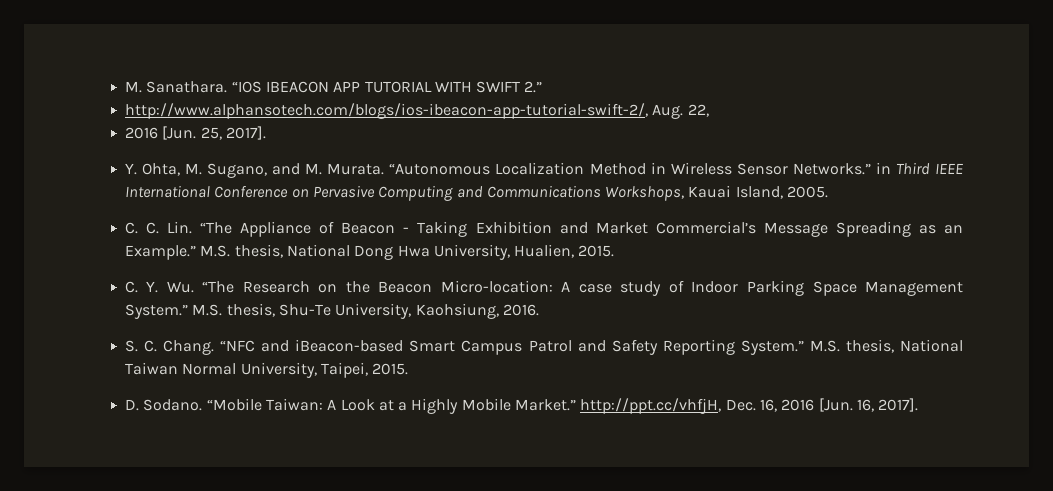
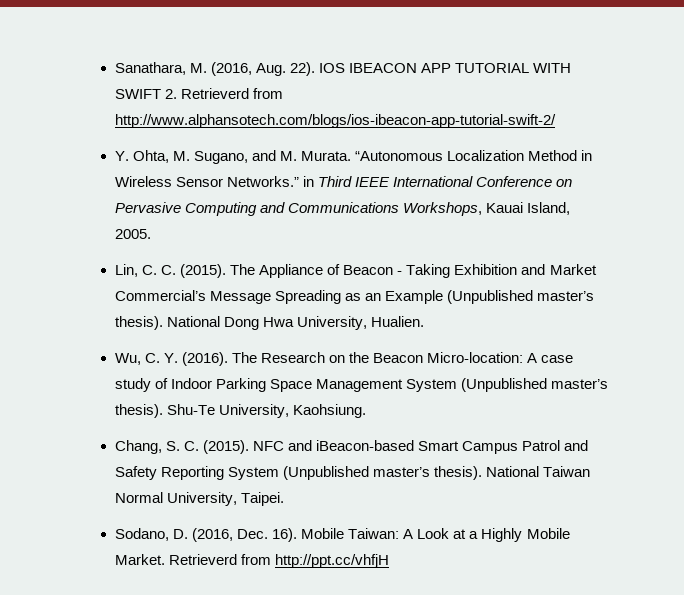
- M. Sanathara. “IOS IBEACON APP TUTORIAL WITH SWIFT 2.”
- http://www.alphansotech.com/blogs/ios-ibeacon-app-tutorial-swift-2/, Aug. 22,
- 2016 [Jun. 25, 2017].
+ Sanathara, M. (2016, Aug. 22). IOS IBEACON APP TUTORIAL WITH SWIFT 2. Retrieverd from http://www.alphansotech.com/blogs/ios-ibeacon-app-tutorial-swift-2/
- C. C. Lin. “The Appliance of Beacon - Taking Exhibition and Market Commercial’s Message Spreading as an Example.” M.S. thesis, National Dong Hwa University, Hualien, 2015.
- C. Y. Wu. “The Research on the Beacon Micro-location: A case study of Indoor Parking Space Management System.” M.S. thesis, Shu-Te University, Kaohsiung, 2016.
- S. C. Chang. “NFC and iBeacon-based Smart Campus Patrol and Safety Reporting System.” M.S. thesis, National Taiwan Normal University, Taipei, 2015.
- D. Sodano. “Mobile Taiwan: A Look at a Highly Mobile Market.” http://ppt.cc/vhfjH, Dec. 16, 2016 [Jun. 16, 2017].
+ Lin, C. C. (2015). The Appliance of Beacon - Taking Exhibition and Market Commercial’s Message Spreading as an Example (Unpublished master’s thesis). National Dong Hwa University, Hualien.
+ Wu, C. Y. (2016). The Research on the Beacon Micro-location: A case study of Indoor Parking Space Management System (Unpublished master’s thesis). Shu-Te University, Kaohsiung.
+ Chang, S. C. (2015). NFC and iBeacon-based Smart Campus Patrol and Safety Reporting System (Unpublished master’s thesis). National Taiwan Normal University, Taipei.
+ Sodano, D. (2016, Dec. 16). Mobile Taiwan: A Look at a Highly Mobile Market. Retrieverd from http://ppt.cc/vhfjH

